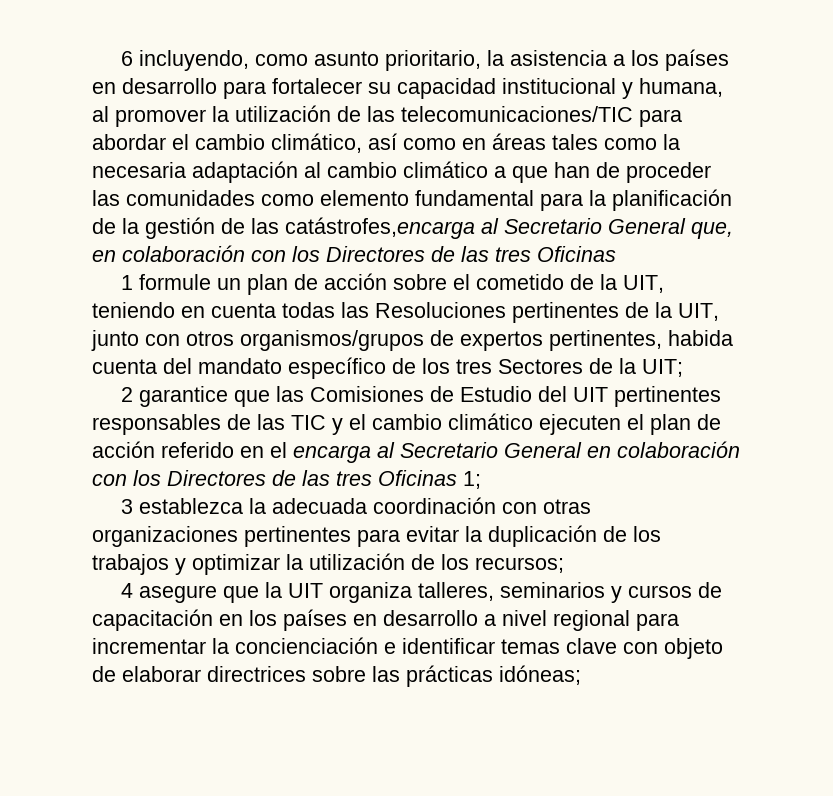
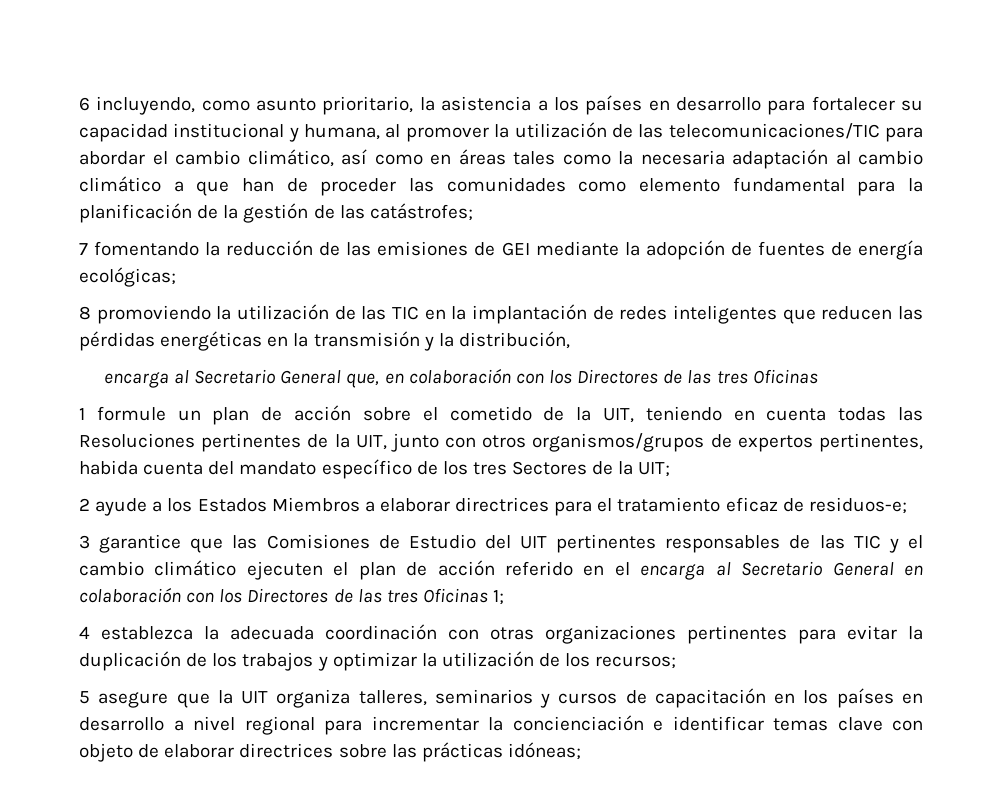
- 6 incluyendo, como asunto prioritario, la asistencia a los países en desarrollo para fortalecer su capacidad institucional y humana, al promover la utilización de las telecomunicaciones/TIC para abordar el cambio climático, así como en áreas tales como la necesaria adaptación al cambio climático a que han de proceder las comunidades como elemento fundamental para la planificación de la gestión de las catástrofes,encarga al Secretario General que, en colaboración con los Directores de las tres Oficinas
+ 6 incluyendo, como asunto prioritario, la asistencia a los países en desarrollo para fortalecer su capacidad institucional y humana, al promover la utilización de las telecomunicaciones/TIC para abordar el cambio climático, así como en áreas tales como la necesaria adaptación al cambio climático a que han de proceder las comunidades como elemento fundamental para la planificación de la gestión de las catástrofes;
+ 7 fomentando la reducción de las emisiones de GEI mediante la adopción de fuentes de energía ecológicas;
+ 8 promoviendo la utilización de las TIC en la implantación de redes inteligentes que reducen las pérdidas energéticas en la transmisión y la distribución,
+ encarga al Secretario General que, en colaboración con los Directores de las tres Oficinas
- 2 garantice que las Comisiones de Estudio del UIT pertinentes responsables de las TIC y el cambio climático ejecuten el plan de acción referido en el encarga al Secretario General en colaboración con los Directores de las tres Oficinas 1;
+ 2 ayude a los Estados Miembros a elaborar directrices para el tratamiento eficaz de residuos-e;
+ 3 garantice que las Comisiones de Estudio del UIT pertinentes responsables de las TIC y el cambio climático ejecuten el plan de acción referido en el encarga al Secretario General en colaboración con los Directores de las tres Oficinas 1;
- 3 establezca la adecuada coordinación con otras organizaciones pertinentes para evitar la duplicación de los trabajos y optimizar la utilización de los recursos;
+ 4 establezca la adecuada coordinación con otras organizaciones pertinentes para evitar la duplicación de los trabajos y optimizar la utilización de los recursos;
- 4 asegure que la UIT organiza talleres, seminarios y cursos de capacitación en los países en desarrollo a nivel regional para incrementar la concienciación e identificar temas clave con objeto de elaborar directrices sobre las prácticas idóneas;
+ 5 asegure que la UIT organiza talleres, seminarios y cursos de capacitación en los países en desarrollo a nivel regional para incrementar la concienciación e identificar temas clave con objeto de elaborar directrices sobre las prácticas idóneas;

